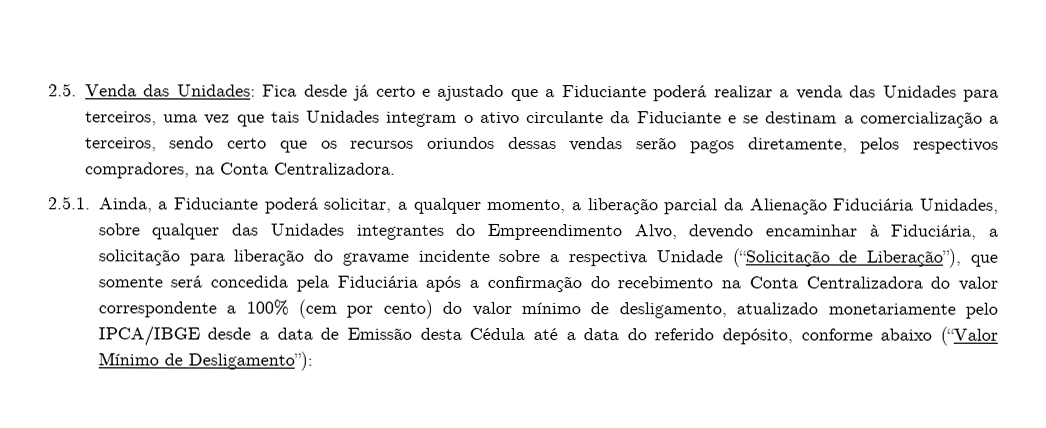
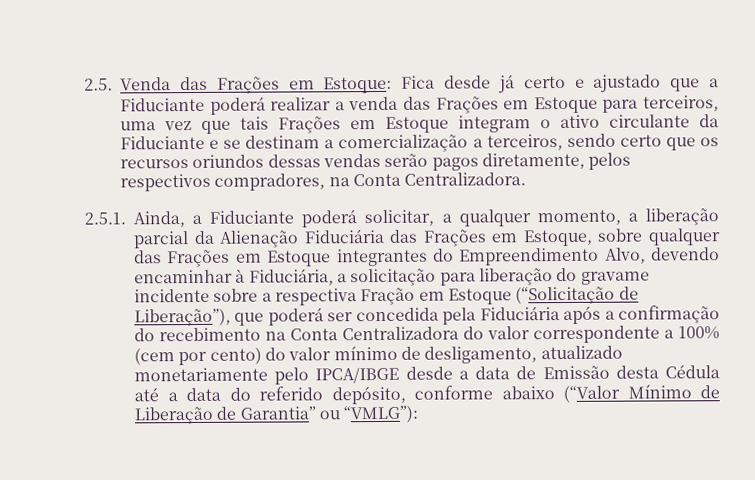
- 2.5. Venda das Unidades: Fica desde já certo e ajustado que a Fiduciante poderá realizar a venda das Unidades para terceiros, uma vez que tais Unidades integram o ativo circulante da Fiduciante e se destinam a comercialização a terceiros, sendo certo que os recursos oriundos dessas vendas serão pagos diretamente, pelos respectivos compradores, na Conta Centralizadora.
+ 2.5. Venda das Frações em Estoque: Fica desde já certo e ajustado que a Fiduciante poderá realizar a venda das Frações em Estoque para terceiros, uma vez que tais Frações em Estoque integram o ativo circulante da Fiduciante e se destinam a comercialização a terceiros, sendo certo que os recursos oriundos dessas vendas serão pagos diretamente, pelos respectivos compradores, na Conta Centralizadora.
- 2.5.1. Ainda, a Fiduciante poderá solicitar, a qualquer momento, a liberação parcial da Alienação Fiduciária Unidades, sobre qualquer das Unidades integrantes do Empreendimento Alvo, devendo encaminhar à Fiduciária, a solicitação para liberação do gravame incidente sobre a respectiva Unidade (“Solicitação de Liberação”), que somente será concedida pela Fiduciária após a confirmação do recebimento na Conta Centralizadora do valor correspondente a 100% (cem por cento) do valor mínimo de desligamento, atualizado monetariamente pelo IPCA/IBGE desde a data de Emissão desta Cédula até a data do referido depósito, conforme abaixo (“Valor Mínimo de Desligamento”):
+ 2.5.1. Ainda, a Fiduciante poderá solicitar, a qualquer momento, a liberação parcial da Alienação Fiduciária das Frações em Estoque, sobre qualquer das Frações em Estoque integrantes do Empreendimento Alvo, devendo encaminhar à Fiduciária, a solicitação para liberação do gravame incidente sobre a respectiva Fração em Estoque (“Solicitação de Liberação”), que poderá ser concedida pela Fiduciária após a confirmação do recebimento na Conta Centralizadora do valor correspondente a 100% (cem por cento) do valor mínimo de desligamento, atualizado monetariamente pelo IPCA/IBGE desde a data de Emissão desta Cédula até a data do referido depósito, conforme abaixo (“Valor Mínimo de Liberação de Garantia” ou “VMLG”):

